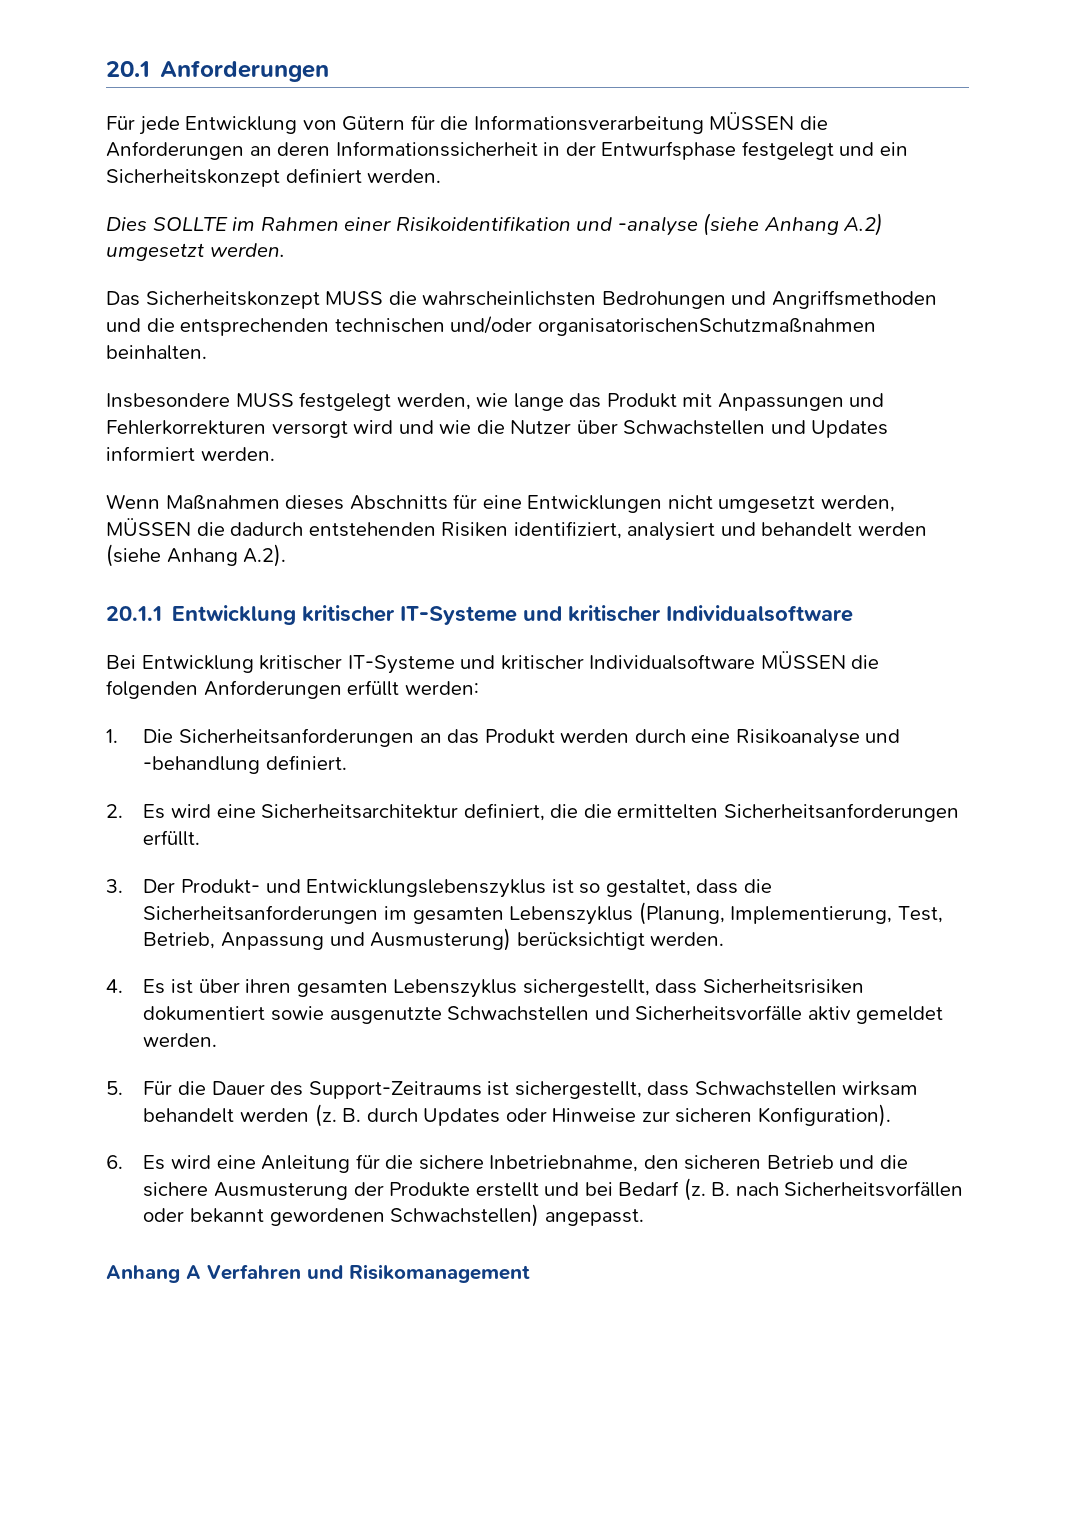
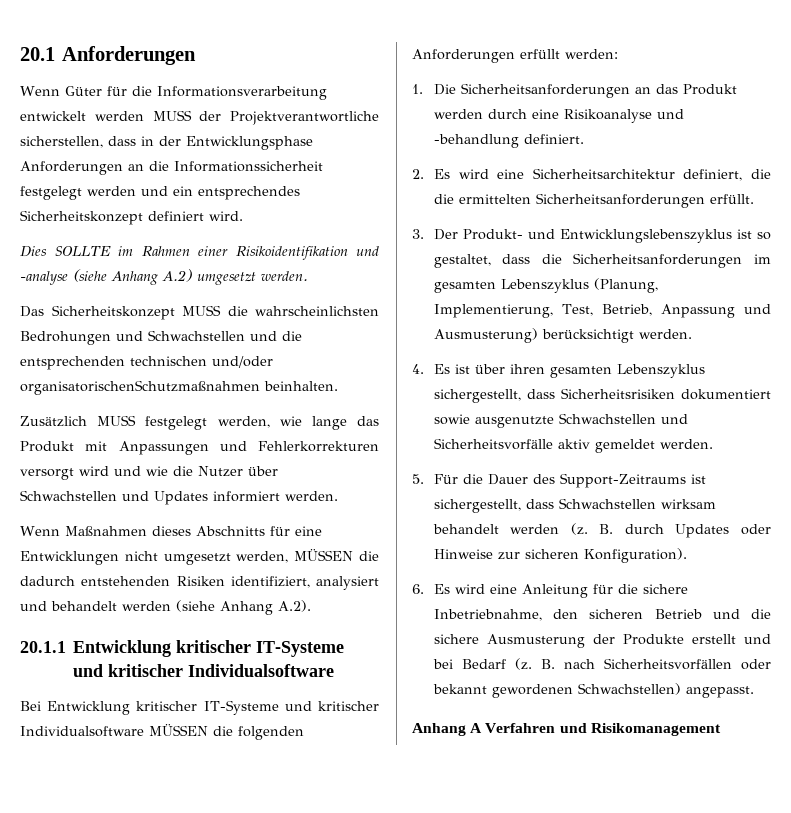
- Für jede Entwicklung von Gütern für die Informationsverarbeitung MÜSSEN die Anforderungen an deren Informationssicherheit in der Entwurfsphase festgelegt und ein Sicherheitskonzept definiert werden.
+ Wenn Güter für die Informationsverarbeitung entwickelt werden MUSS der Projektverantwortliche sicherstellen, dass in der Entwicklungsphase Anforderungen an die Informationssicherheit festgelegt werden und ein entsprechendes Sicherheitskonzept definiert wird.
- Das Sicherheitskonzept MUSS die wahrscheinlichsten Bedrohungen und Angriffsmethoden und die entsprechenden technischen und/oder organisatorischenSchutzmaßnahmen beinhalten.
+ Das Sicherheitskonzept MUSS die wahrscheinlichsten Bedrohungen und Schwachstellen und die entsprechenden technischen und/oder organisatorischenSchutzmaßnahmen beinhalten.
- Insbesondere MUSS festgelegt werden, wie lange das Produkt mit Anpassungen und Fehlerkorrekturen versorgt wird und wie die Nutzer über Schwachstellen und Updates informiert werden.
+ Zusätzlich MUSS festgelegt werden, wie lange das Produkt mit Anpassungen und Fehlerkorrekturen versorgt wird und wie die Nutzer über Schwachstellen und Updates informiert werden.

